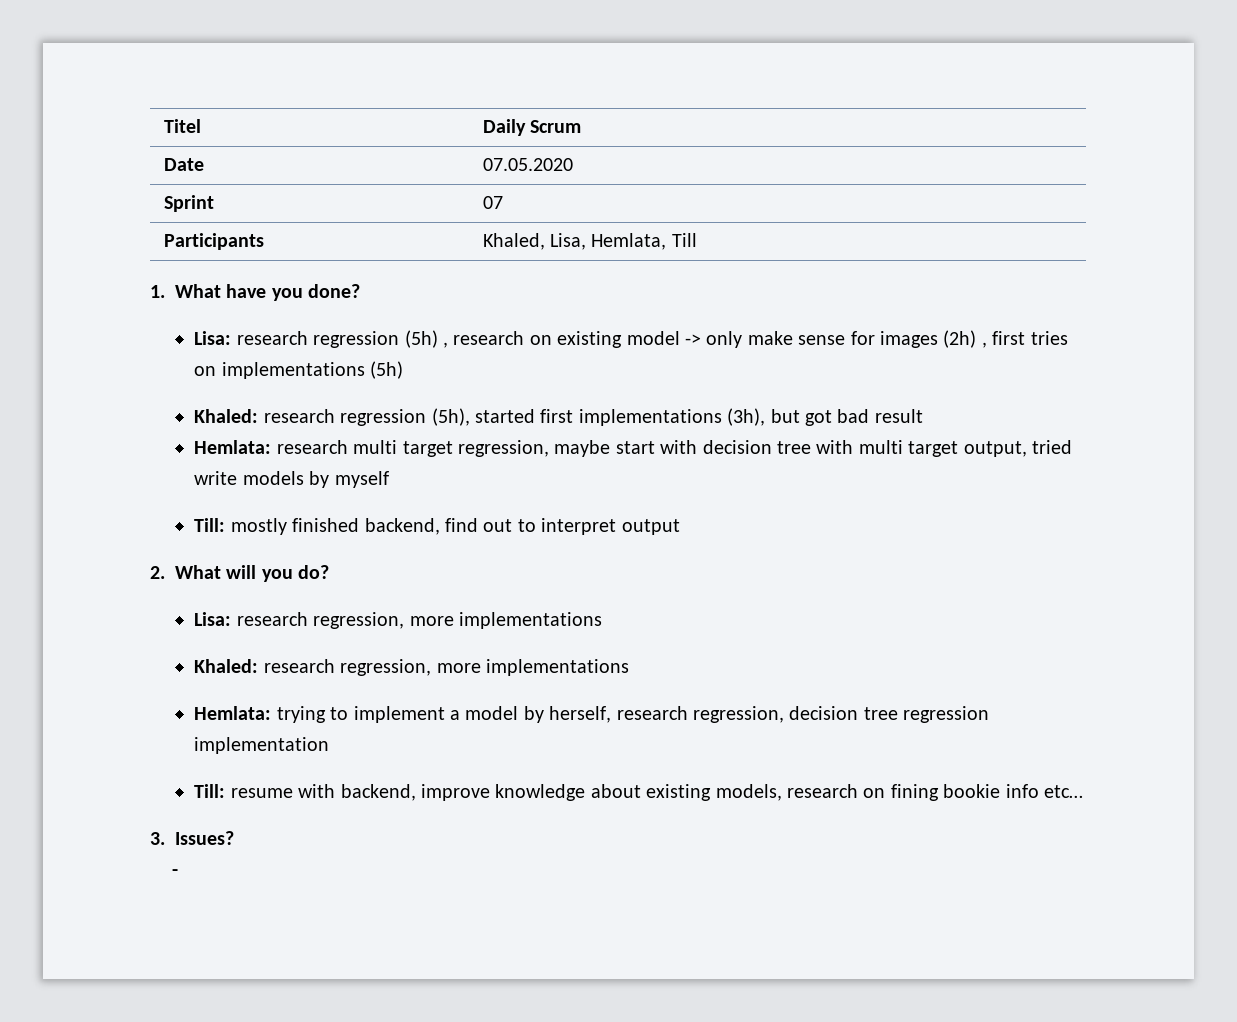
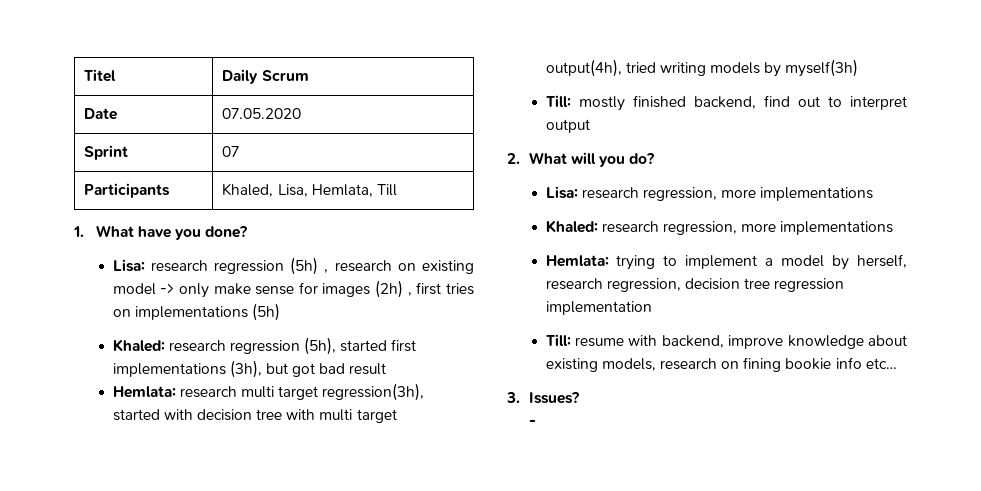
- Hemlata: research multi target regression, maybe start with decision tree with multi target output, tried write models by myself
+ Hemlata: research multi target regression(3h), started with decision tree with multi target output(4h), tried writing models by myself(3h)

